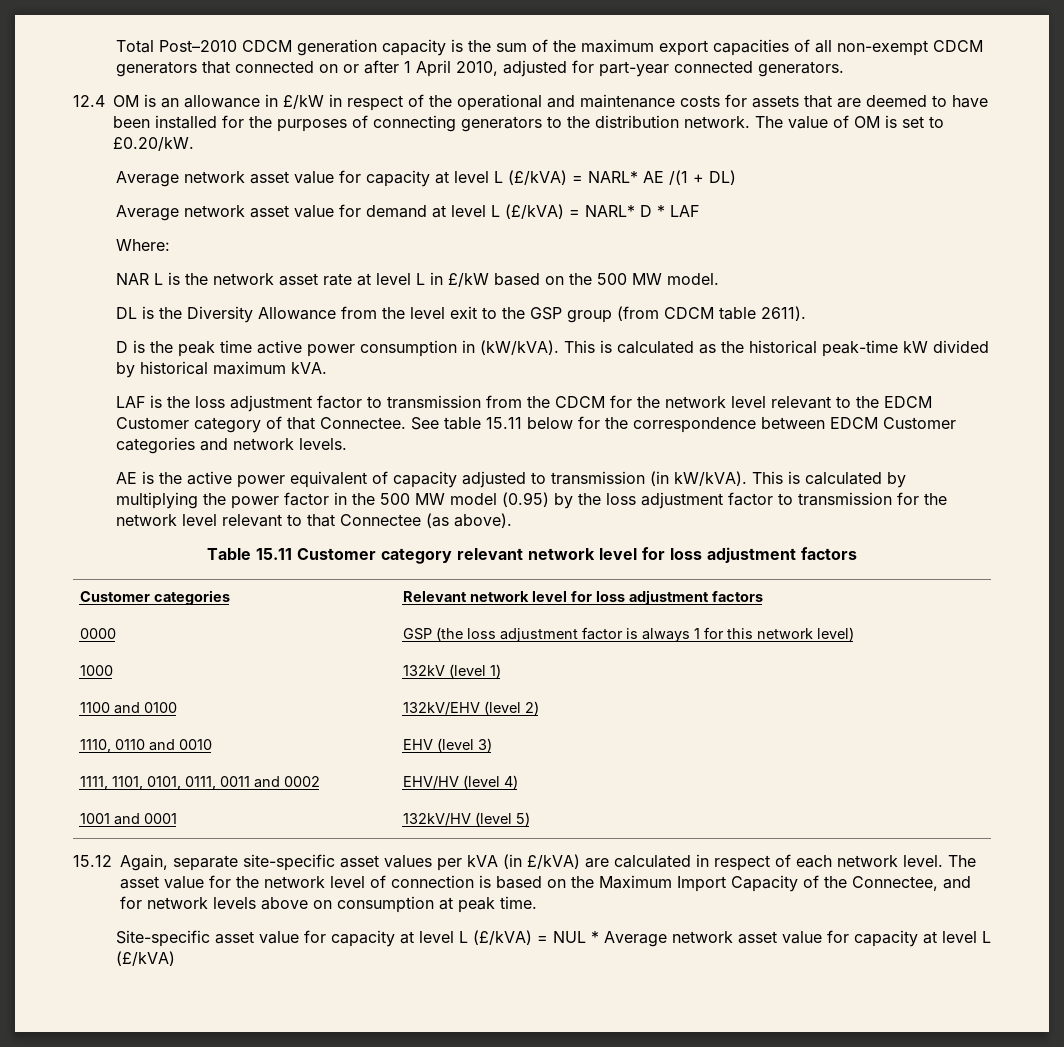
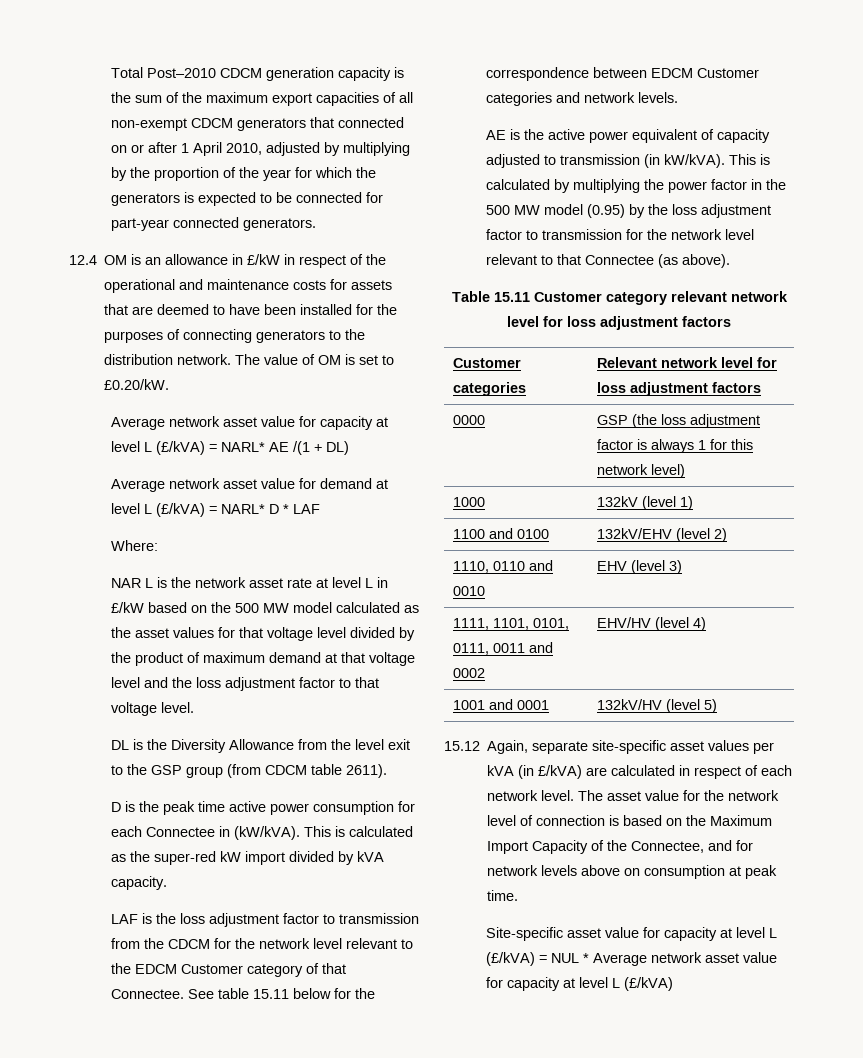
- Total Post–2010 CDCM generation capacity is the sum of the maximum export capacities of all non-exempt CDCM generators that connected on or after 1 April 2010, adjusted for part-year connected generators.
+ Total Post–2010 CDCM generation capacity is the sum of the maximum export capacities of all non-exempt CDCM generators that connected on or after 1 April 2010, adjusted by multiplying by the proportion of the year for which the generators is expected to be connected for part-year connected generators.
- NAR L is the network asset rate at level L in £/kW based on the 500 MW model.
+ NAR L is the network asset rate at level L in £/kW based on the 500 MW model calculated as the asset values for that voltage level divided by the product of maximum demand at that voltage level and the loss adjustment factor to that voltage level.
- D is the peak time active power consumption in (kW/kVA).
+ D is the peak time active power consumption for each Connectee in (kW/kVA).
- This is calculated as the historical peak-time kW divided by historical maximum kVA.
+ This is calculated as the super-red kW import divided by kVA capacity.

